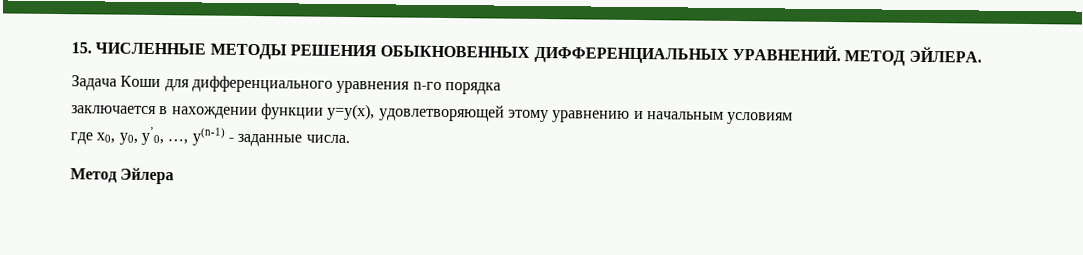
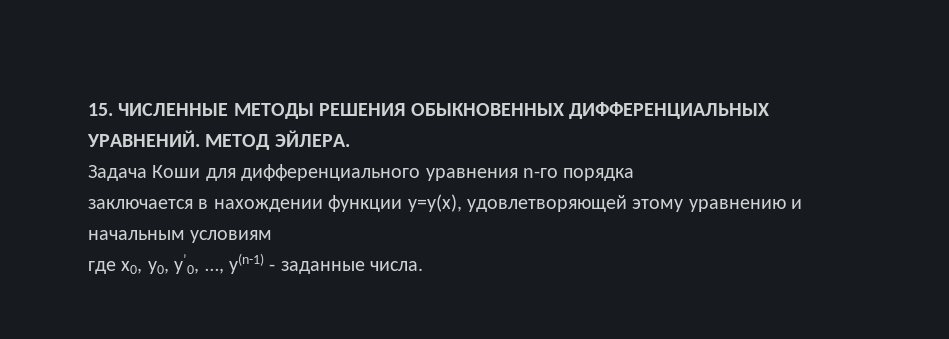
- Метод Эйлера

